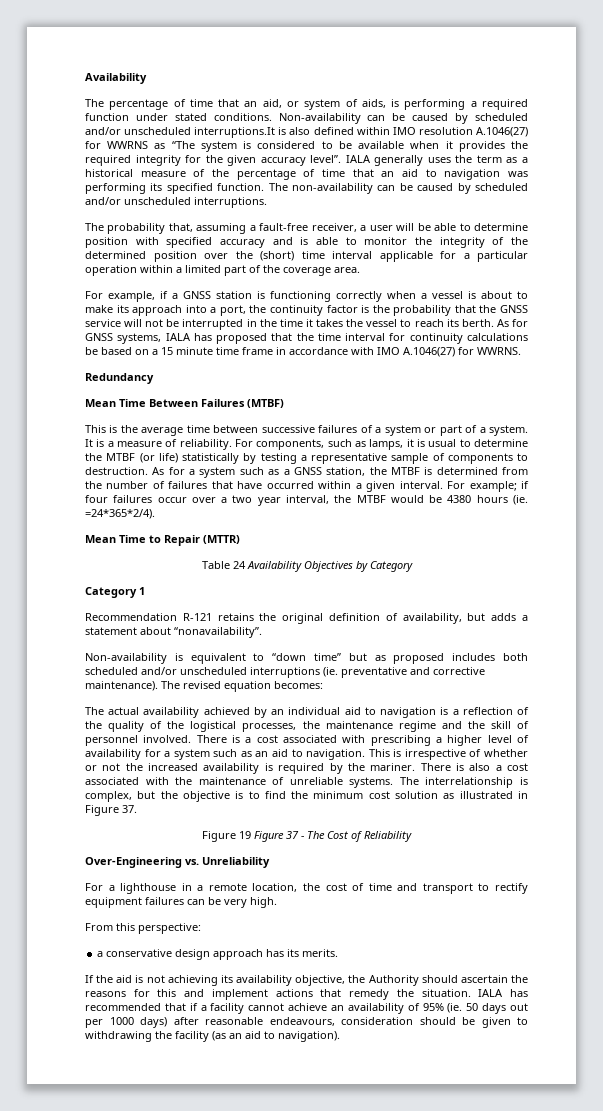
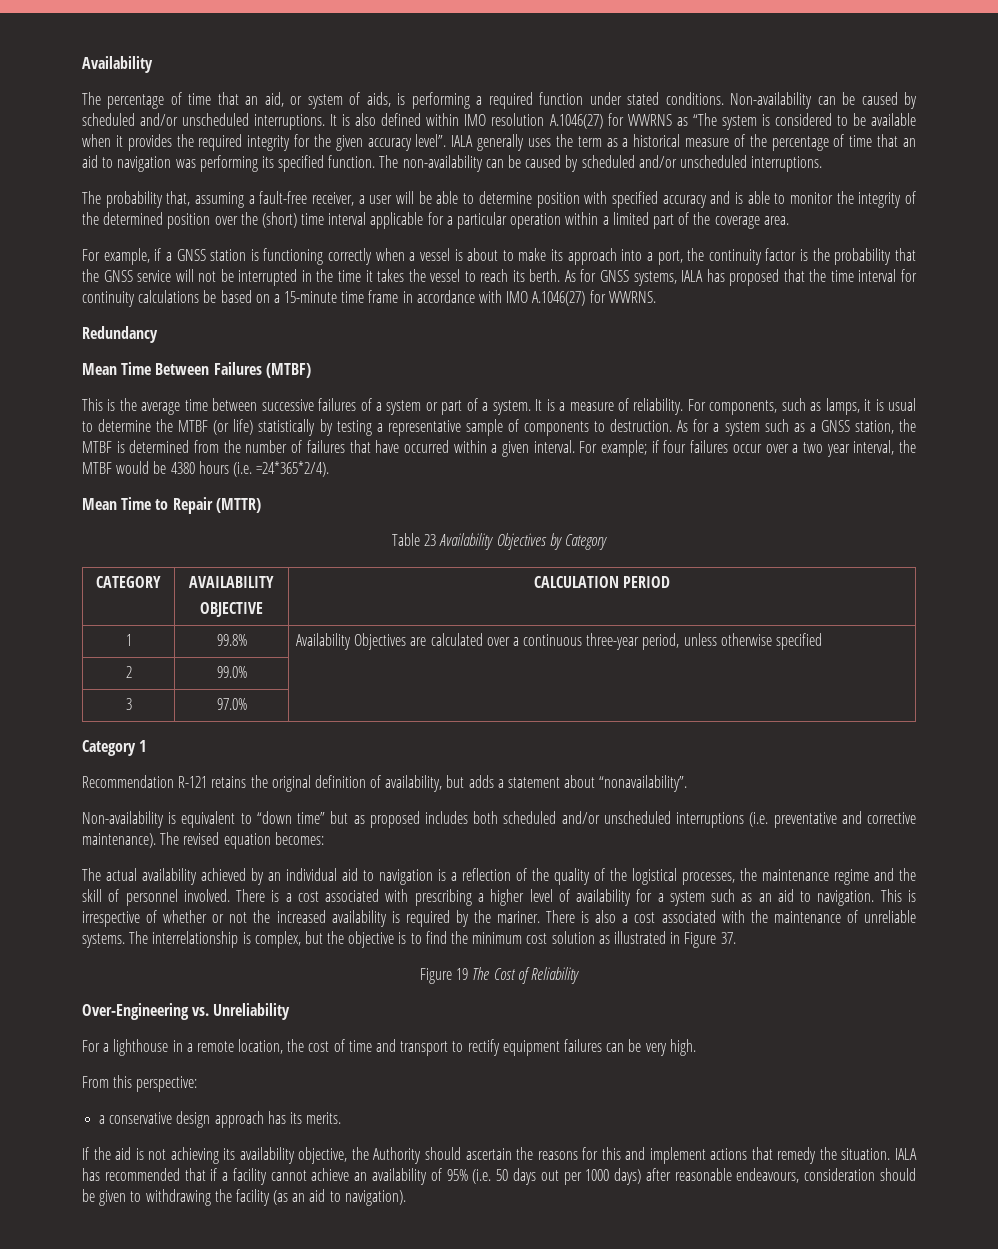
- Non-availability can be caused by scheduled and/or unscheduled interruptions.It is also defined within IMO resolution A.1046(27) for WWRNS as “The system is considered to be available when it provides the required integrity for the given accuracy level”.
+ Non-availability can be caused by scheduled and/or unscheduled interruptions. It is also defined within IMO resolution A.1046(27) for WWRNS as “The system is considered to be available when it provides the required integrity for the given accuracy level”.
- As for GNSS systems, IALA has proposed that the time interval for continuity calculations be based on a 15 minute time frame in accordance with IMO A.1046(27) for WWRNS.
+ As for GNSS systems, IALA has proposed that the time interval for continuity calculations be based on a 15-minute time frame in accordance with IMO A.1046(27) for WWRNS.
- For example; if four failures occur over a two year interval, the MTBF would be 4380 hours (ie. =24*365*2/4).
+ For example; if four failures occur over a two year interval, the MTBF would be 4380 hours (i.e. =24*365*2/4).
- Table 24 Availability Objectives by Category
+ Table 23 Availability Objectives by Category
+ CATEGORY | AVAILABILITY
+ OBJECTIVE | CALCULATION PERIOD
+ 1 | 99.8% | Availability Objectives are calculated over a continuous three-year period, unless otherwise specified
+ 2 | 99.0% |
+ 3 | 97.0% |
- Non-availability is equivalent to “down time” but as proposed includes both scheduled and/or unscheduled interruptions (ie. preventative and corrective maintenance).
+ Non-availability is equivalent to “down time” but as proposed includes both scheduled and/or unscheduled interruptions (i.e. preventative and corrective maintenance).
- Figure 19 Figure 37 - The Cost of Reliability
+ Figure 19 The Cost of Reliability
- IALA has recommended that if a facility cannot achieve an availability of 95% (ie. 50 days out per 1000 days) after reasonable endeavours, consideration should be given to withdrawing the facility (as an aid to navigation).
+ IALA has recommended that if a facility cannot achieve an availability of 95% (i.e. 50 days out per 1000 days) after reasonable endeavours, consideration should be given to withdrawing the facility (as an aid to navigation).

